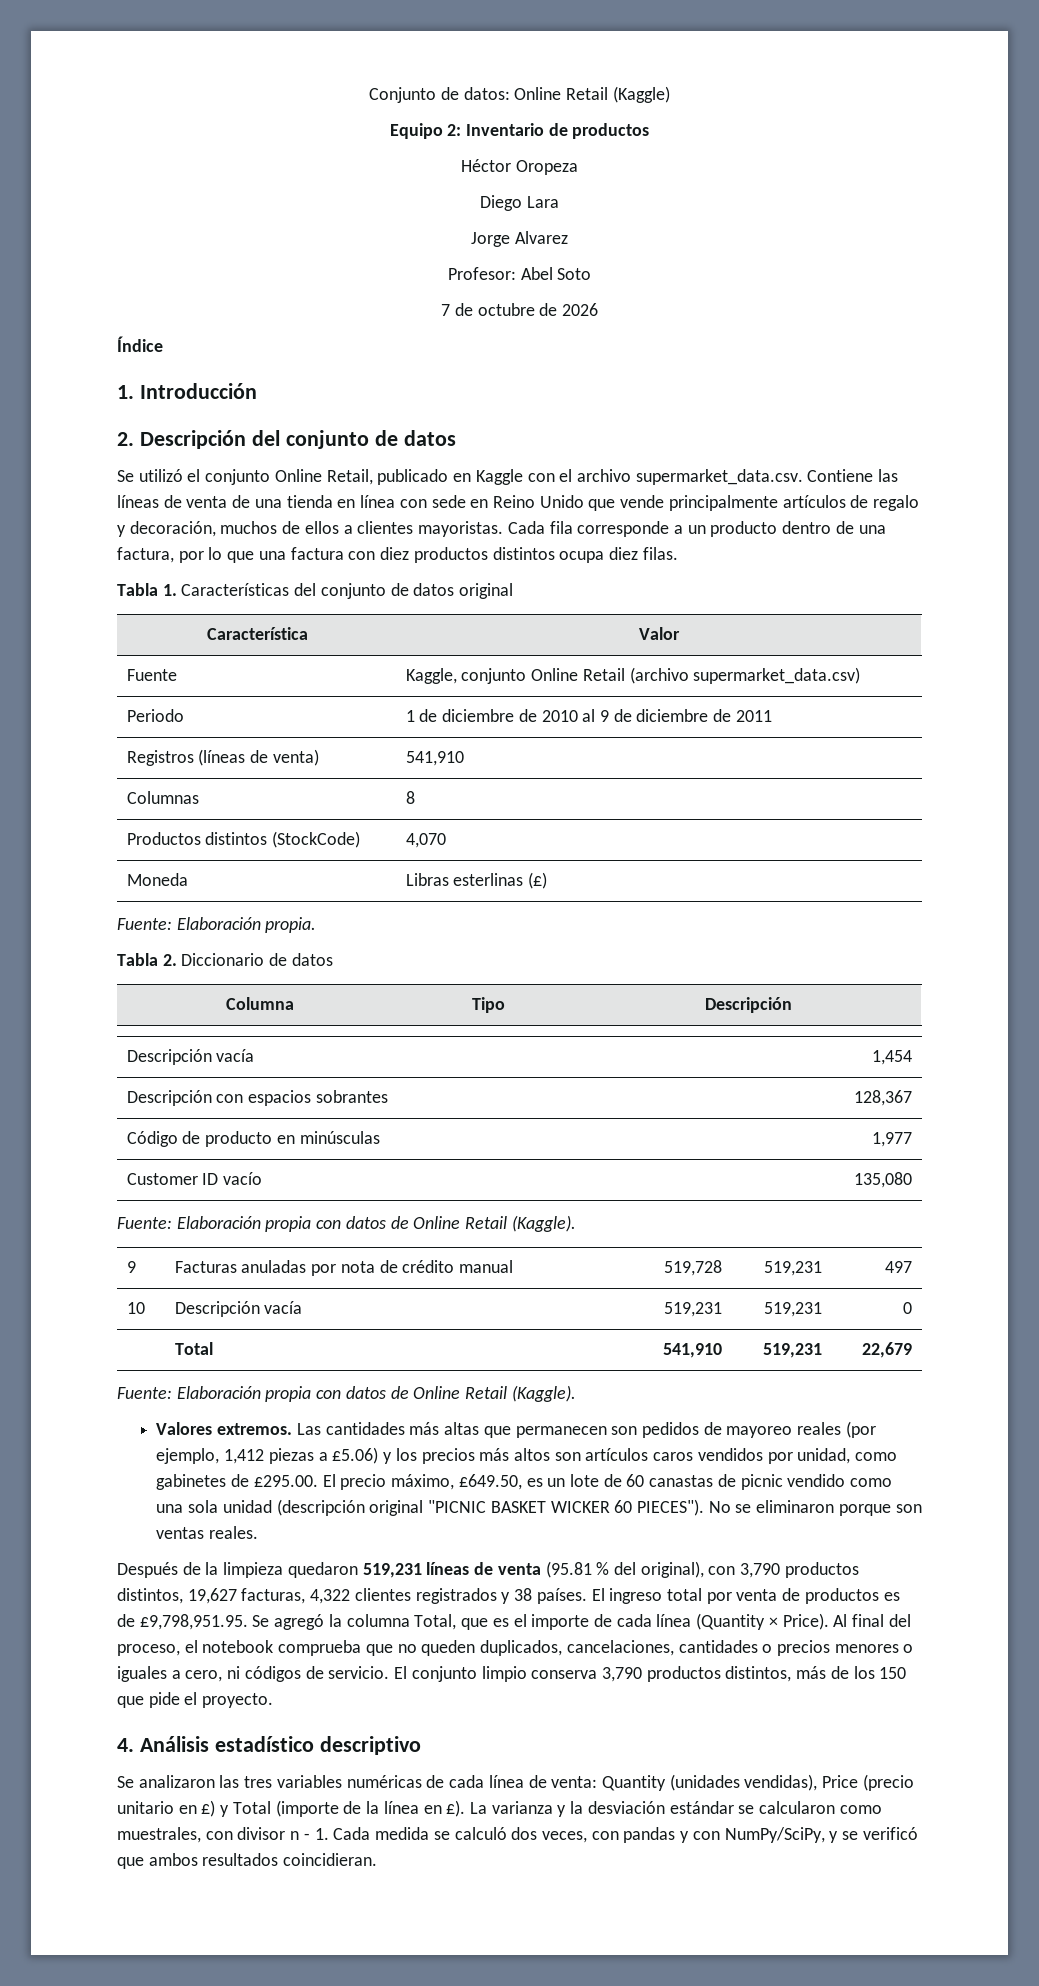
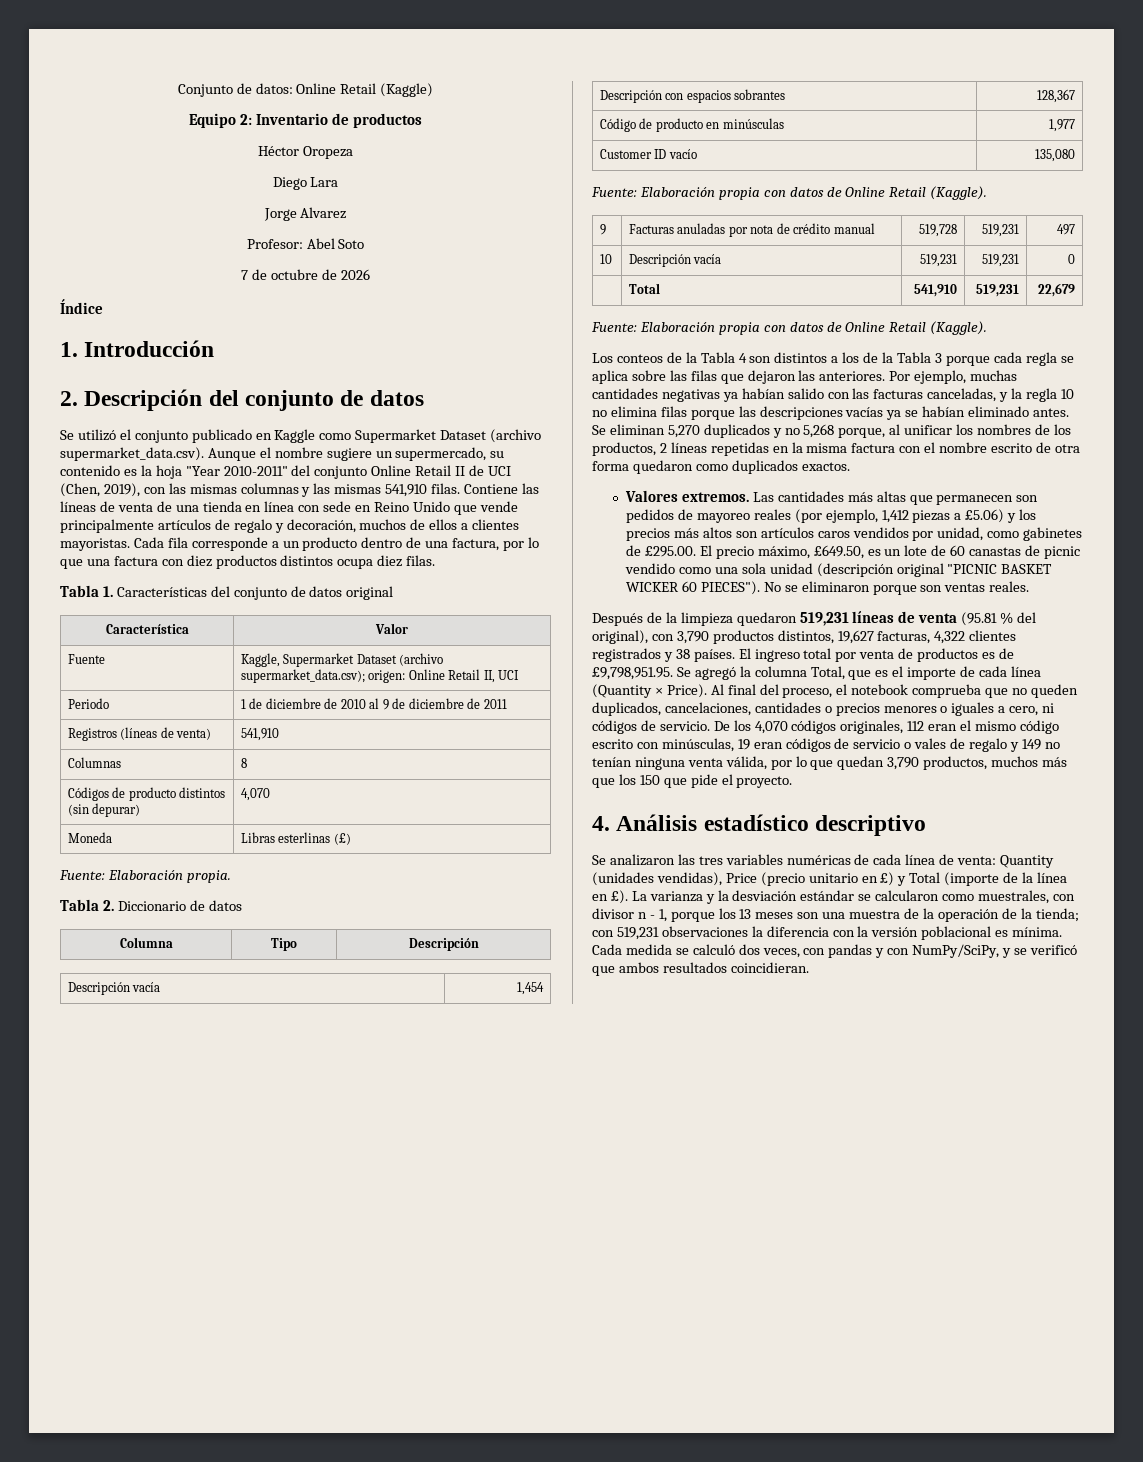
- Se utilizó el conjunto Online Retail, publicado en Kaggle con el archivo supermarket_data.csv. Contiene las líneas de venta de una tienda en línea con sede en Reino Unido que vende principalmente artículos de regalo y decoración, muchos de ellos a clientes mayoristas.
+ Se utilizó el conjunto publicado en Kaggle como Supermarket Dataset (archivo supermarket_data.csv). Aunque el nombre sugiere un supermercado, su contenido es la hoja "Year 2010-2011" del conjunto Online Retail II de UCI (Chen, 2019), con las mismas columnas y las mismas 541,910 filas. Contiene las líneas de venta de una tienda en línea con sede en Reino Unido que vende principalmente artículos de regalo y decoración, muchos de ellos a clientes mayoristas.
- Fuente | Kaggle, conjunto Online Retail (archivo supermarket_data.csv)
+ Fuente | Kaggle, Supermarket Dataset (archivo supermarket_data.csv); origen: Online Retail II, UCI
- Productos distintos (StockCode) | 4,070
+ Códigos de producto distintos (sin depurar) | 4,070
+ Los conteos de la Tabla 4 son distintos a los de la Tabla 3 porque cada regla se aplica sobre las filas que dejaron las anteriores. Por ejemplo, muchas cantidades negativas ya habían salido con las facturas canceladas, y la regla 10 no elimina filas porque las descripciones vacías ya se habían eliminado antes. Se eliminan 5,270 duplicados y no 5,268 porque, al unificar los nombres de los productos, 2 líneas repetidas en la misma factura con el nombre escrito de otra forma quedaron como duplicados exactos.
- El conjunto limpio conserva 3,790 productos distintos, más de los 150 que pide el proyecto.
+ De los 4,070 códigos originales, 112 eran el mismo código escrito con minúsculas, 19 eran códigos de servicio o vales de regalo y 149 no tenían ninguna venta válida, por lo que quedan 3,790 productos, muchos más que los 150 que pide el proyecto.
- La varianza y la desviación estándar se calcularon como muestrales, con divisor n - 1. Cada medida se calculó dos veces, con pandas y con NumPy/SciPy, y se verificó que ambos resultados coincidieran.
+ La varianza y la desviación estándar se calcularon como muestrales, con divisor n - 1, porque los 13 meses son una muestra de la operación de la tienda; con 519,231 observaciones la diferencia con la versión poblacional es mínima. Cada medida se calculó dos veces, con pandas y con NumPy/SciPy, y se verificó que ambos resultados coincidieran.

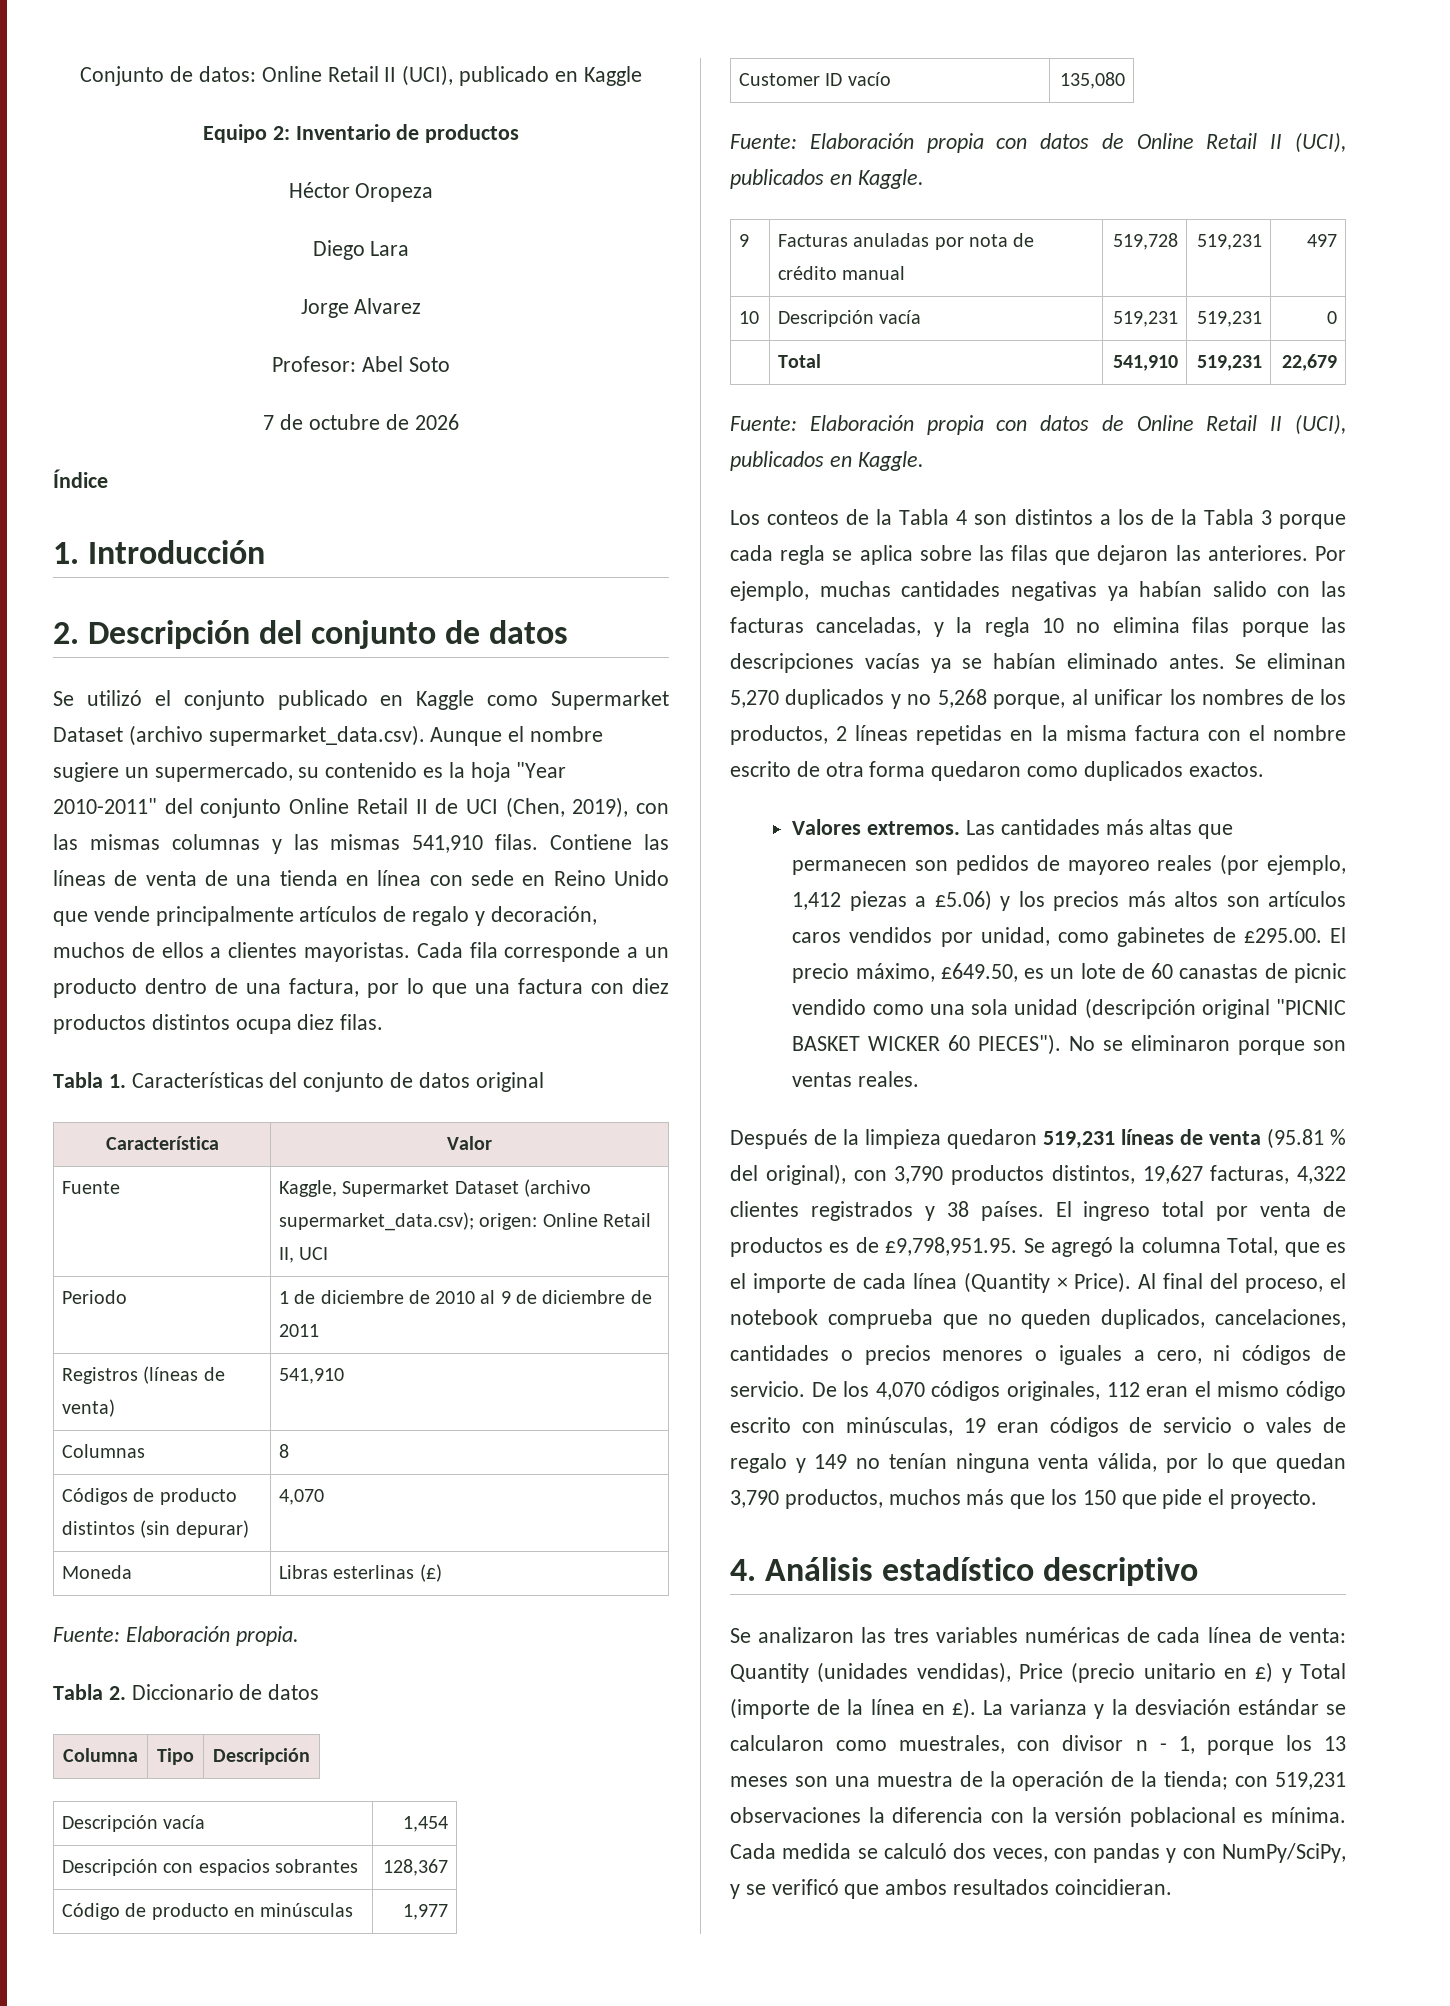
- Conjunto de datos: Online Retail (Kaggle)
+ Conjunto de datos: Online Retail II (UCI), publicado en Kaggle
  Customer ID vacío | 135,080
- Fuente: Elaboración propia con datos de Online Retail (Kaggle).
+ Fuente: Elaboración propia con datos de Online Retail II (UCI), publicados en Kaggle.
  | Total | 541,910 | 519,231 | 22,679
- Fuente: Elaboración propia con datos de Online Retail (Kaggle).
+ Fuente: Elaboración propia con datos de Online Retail II (UCI), publicados en Kaggle.

